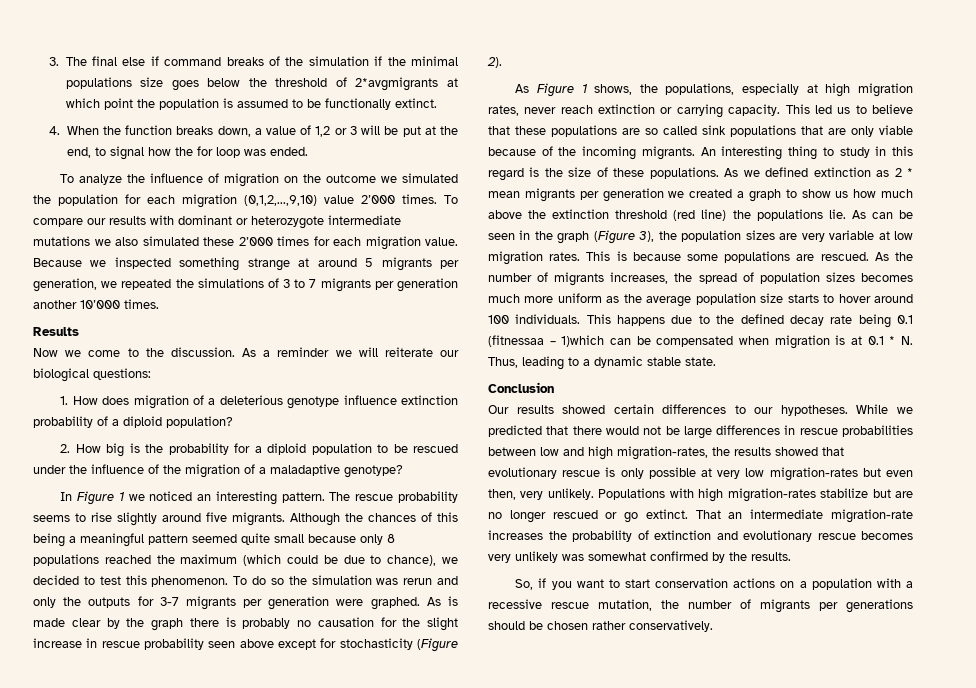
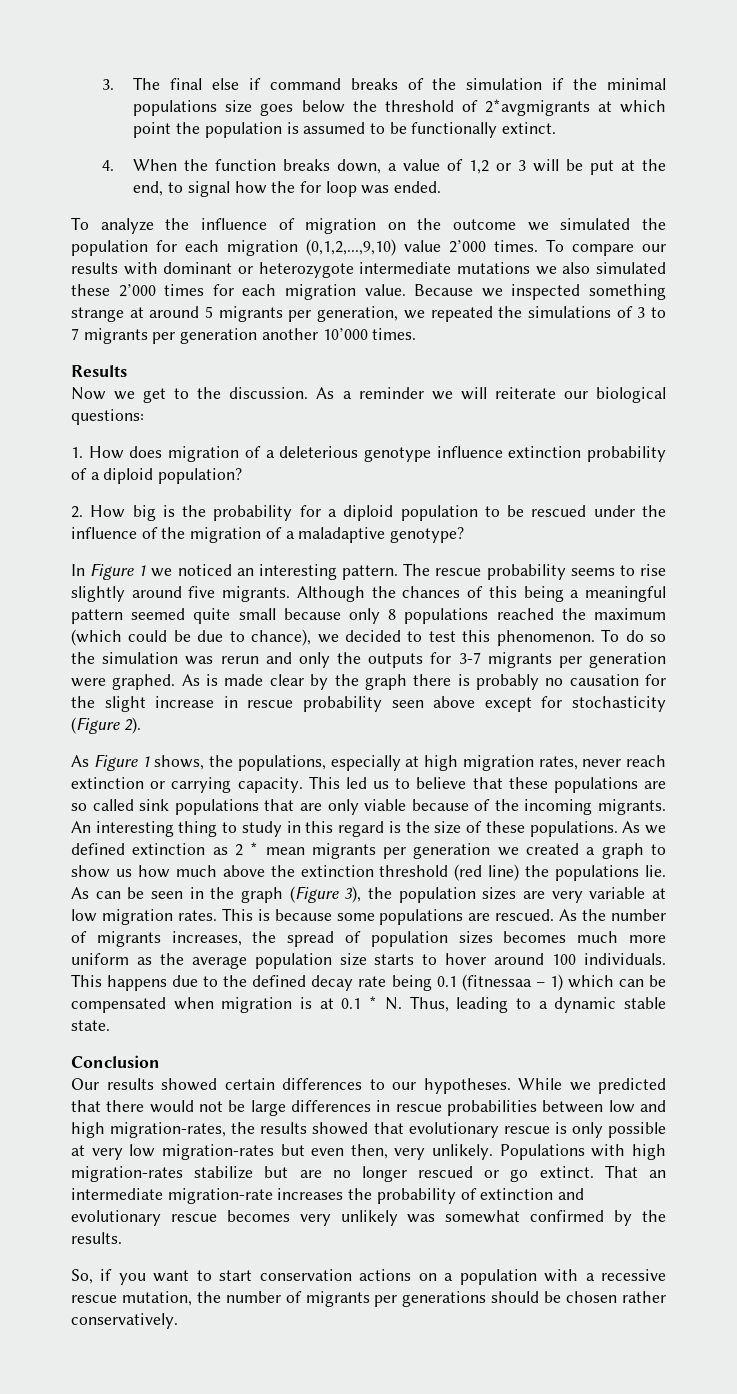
- Now we come to the discussion.
+ Now we get to the discussion.
- This happens due to the defined decay rate being 0.1 (fitnessaa – 1)which can be compensated when migration is at 0.1 * N. Thus, leading to a dynamic stable state.
+ This happens due to the defined decay rate being 0.1 (fitnessaa – 1) which can be compensated when migration is at 0.1 * N. Thus, leading to a dynamic stable state.

